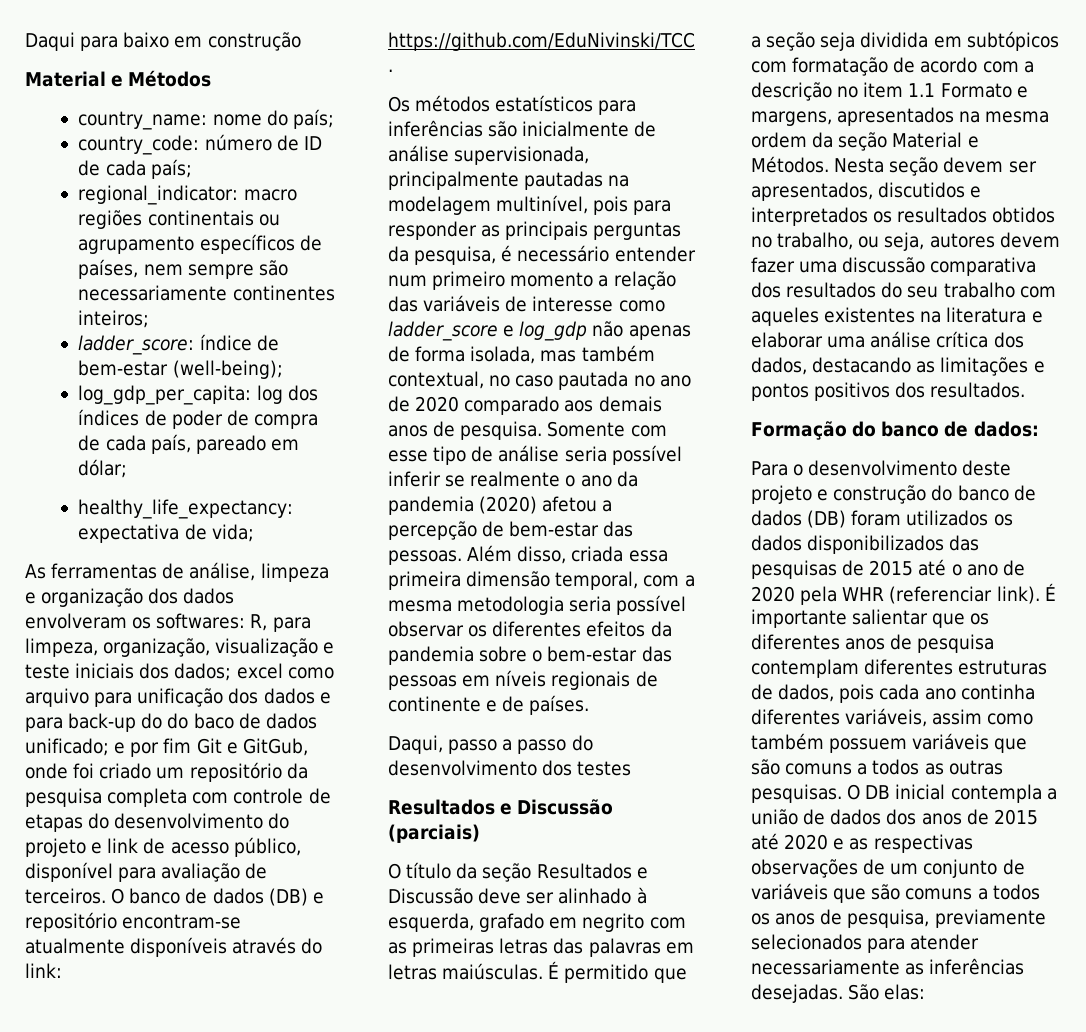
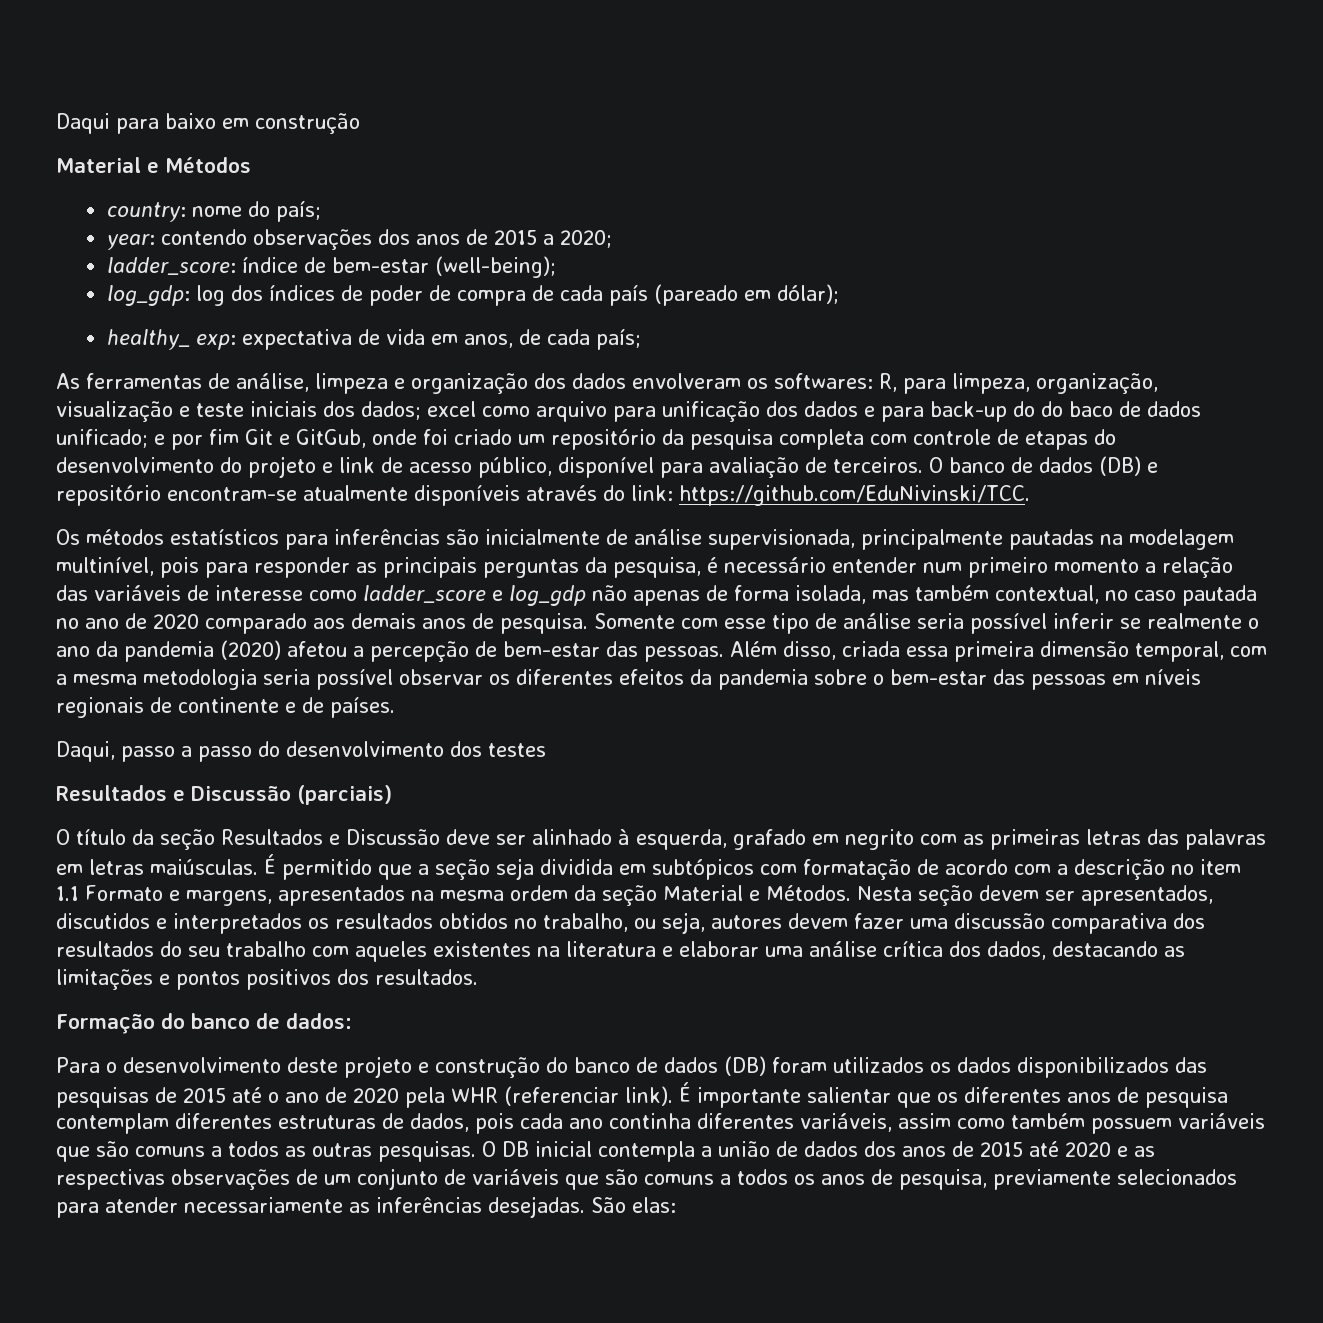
- country_name: nome do país;
+ country: nome do país;
- country_code: número de ID de cada país;
- regional_indicator: macro regiões continentais ou agrupamento específicos de países, nem sempre são necessariamente continentes inteiros;
+ year: contendo observações dos anos de 2015 a 2020;
- log_gdp_per_capita: log dos índices de poder de compra de cada país, pareado em dólar;
- healthy_life_expectancy: expectativa de vida;
+ log_gdp: log dos índices de poder de compra de cada país (pareado em dólar);
+ healthy_ exp: expectativa de vida em anos, de cada país;

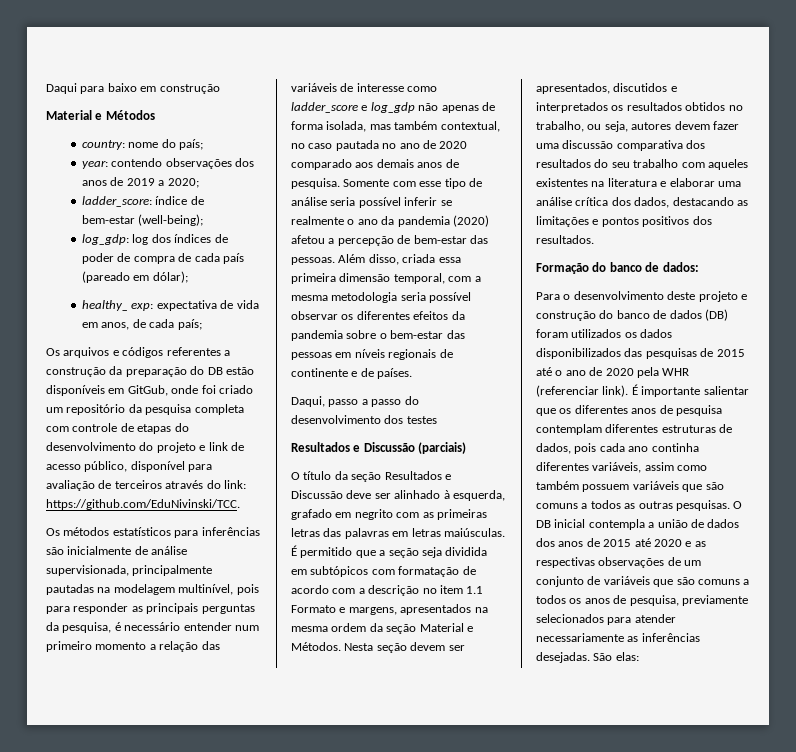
- year: contendo observações dos anos de 2015 a 2020;
+ year: contendo observações dos anos de 2019 a 2020;
- As ferramentas de análise, limpeza e organização dos dados envolveram os softwares: R, para limpeza, organização, visualização e teste iniciais dos dados; excel como arquivo para unificação dos dados e para back-up do do baco de dados unificado; e por fim Git e GitGub, onde foi criado um repositório da pesquisa completa com controle de etapas do desenvolvimento do projeto e link de acesso público, disponível para avaliação de terceiros. O banco de dados (DB) e repositório encontram-se atualmente disponíveis através do link: https://github.com/EduNivinski/TCC.
+ Os arquivos e códigos referentes a construção da preparação do DB estão disponíveis em GitGub, onde foi criado um repositório da pesquisa completa com controle de etapas do desenvolvimento do projeto e link de acesso público, disponível para avaliação de terceiros através do link: https://github.com/EduNivinski/TCC.

